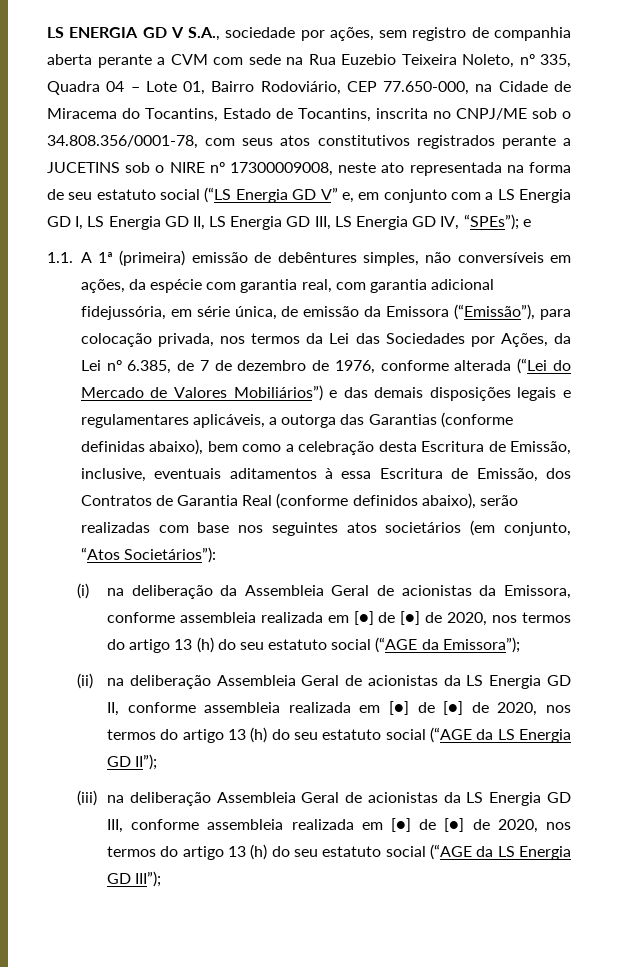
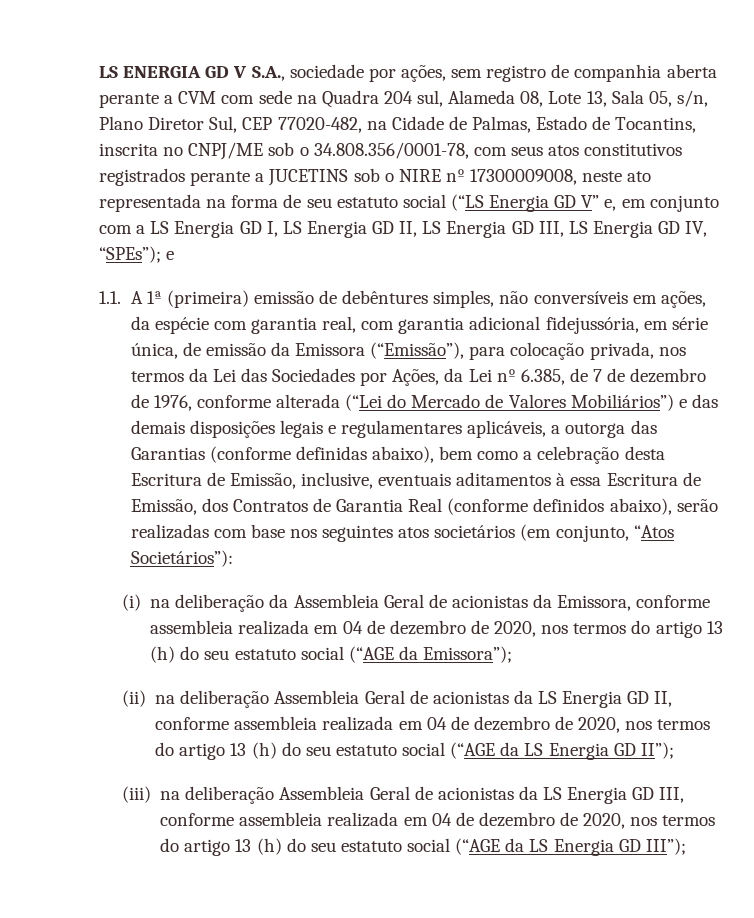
- LS ENERGIA GD V S.A., sociedade por ações, sem registro de companhia aberta perante a CVM com sede na Rua Euzebio Teixeira Noleto, nº 335, Quadra 04 – Lote 01, Bairro Rodoviário, CEP 77.650-000, na Cidade de Miracema do Tocantins, Estado de Tocantins, inscrita no CNPJ/ME sob o 34.808.356/0001-78, com seus atos constitutivos registrados perante a JUCETINS sob o NIRE nº 17300009008, neste ato representada na forma de seu estatuto social (“LS Energia GD V” e, em conjunto com a LS Energia GD I, LS Energia GD II, LS Energia GD III, LS Energia GD IV, “SPEs”);
+ LS ENERGIA GD V S.A., sociedade por ações, sem registro de companhia aberta perante a CVM com sede na Quadra 204 sul, Alameda 08, Lote 13, Sala 05, s/n, Plano Diretor Sul, CEP 77020-482, na Cidade de Palmas, Estado de Tocantins, inscrita no CNPJ/ME sob o 34.808.356/0001-78, com seus atos constitutivos registrados perante a JUCETINS sob o NIRE nº 17300009008, neste ato representada na forma de seu estatuto social (“LS Energia GD V” e, em conjunto com a LS Energia GD I, LS Energia GD II, LS Energia GD III, LS Energia GD IV, “SPEs”);
- (i) na deliberação da Assembleia Geral de acionistas da Emissora, conforme assembleia realizada em [●] de [●] de 2020, nos termos do artigo 13 (h) do seu estatuto social (“AGE da Emissora”);
+ (i) na deliberação da Assembleia Geral de acionistas da Emissora, conforme assembleia realizada em 04 de dezembro de 2020, nos termos do artigo 13 (h) do seu estatuto social (“AGE da Emissora”);
- (ii) na deliberação Assembleia Geral de acionistas da LS Energia GD II, conforme assembleia realizada em [●] de [●] de 2020, nos termos do artigo 13 (h) do seu estatuto social (“AGE da LS Energia GD II”);
+ (ii) na deliberação Assembleia Geral de acionistas da LS Energia GD II, conforme assembleia realizada em 04 de dezembro de 2020, nos termos do artigo 13 (h) do seu estatuto social (“AGE da LS Energia GD II”);
- (iii) na deliberação Assembleia Geral de acionistas da LS Energia GD III, conforme assembleia realizada em [●] de [●] de 2020, nos termos do artigo 13 (h) do seu estatuto social (“AGE da LS Energia GD III”);
+ (iii) na deliberação Assembleia Geral de acionistas da LS Energia GD III, conforme assembleia realizada em 04 de dezembro de 2020, nos termos do artigo 13 (h) do seu estatuto social (“AGE da LS Energia GD III”);

